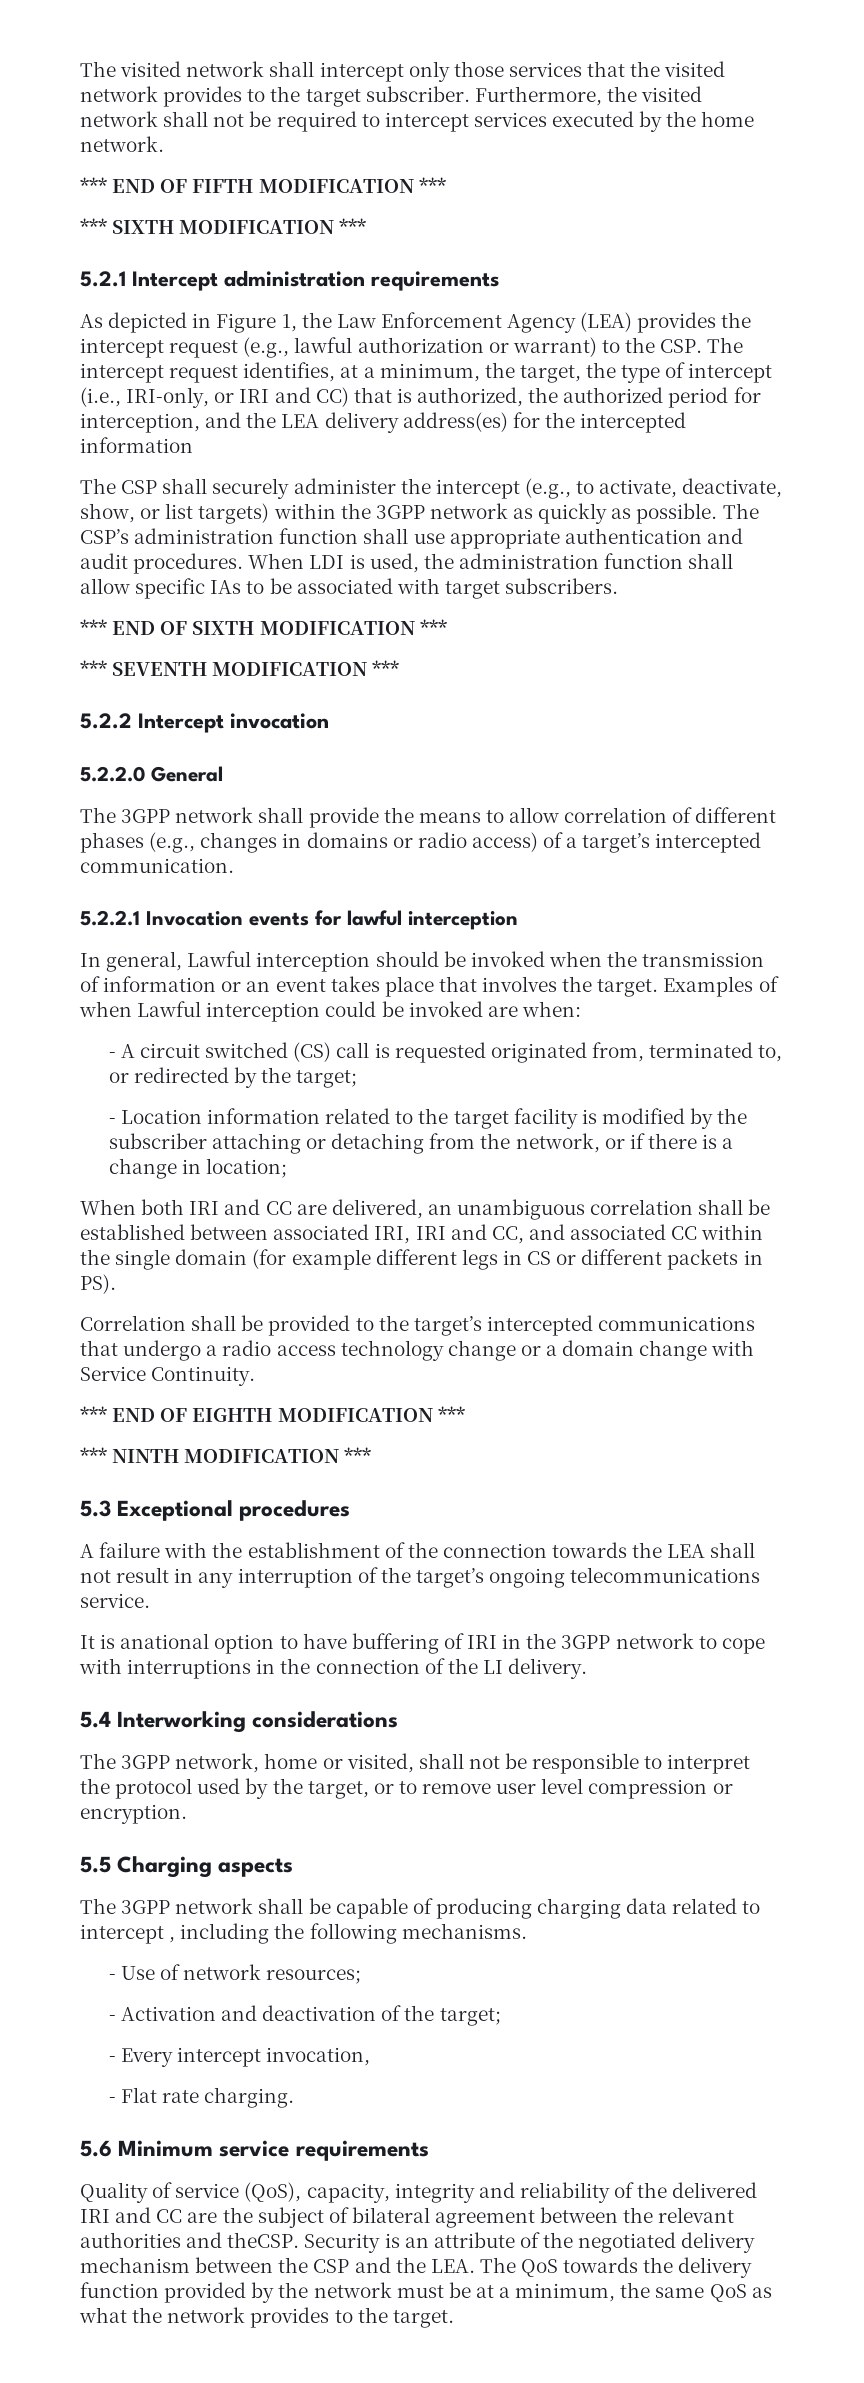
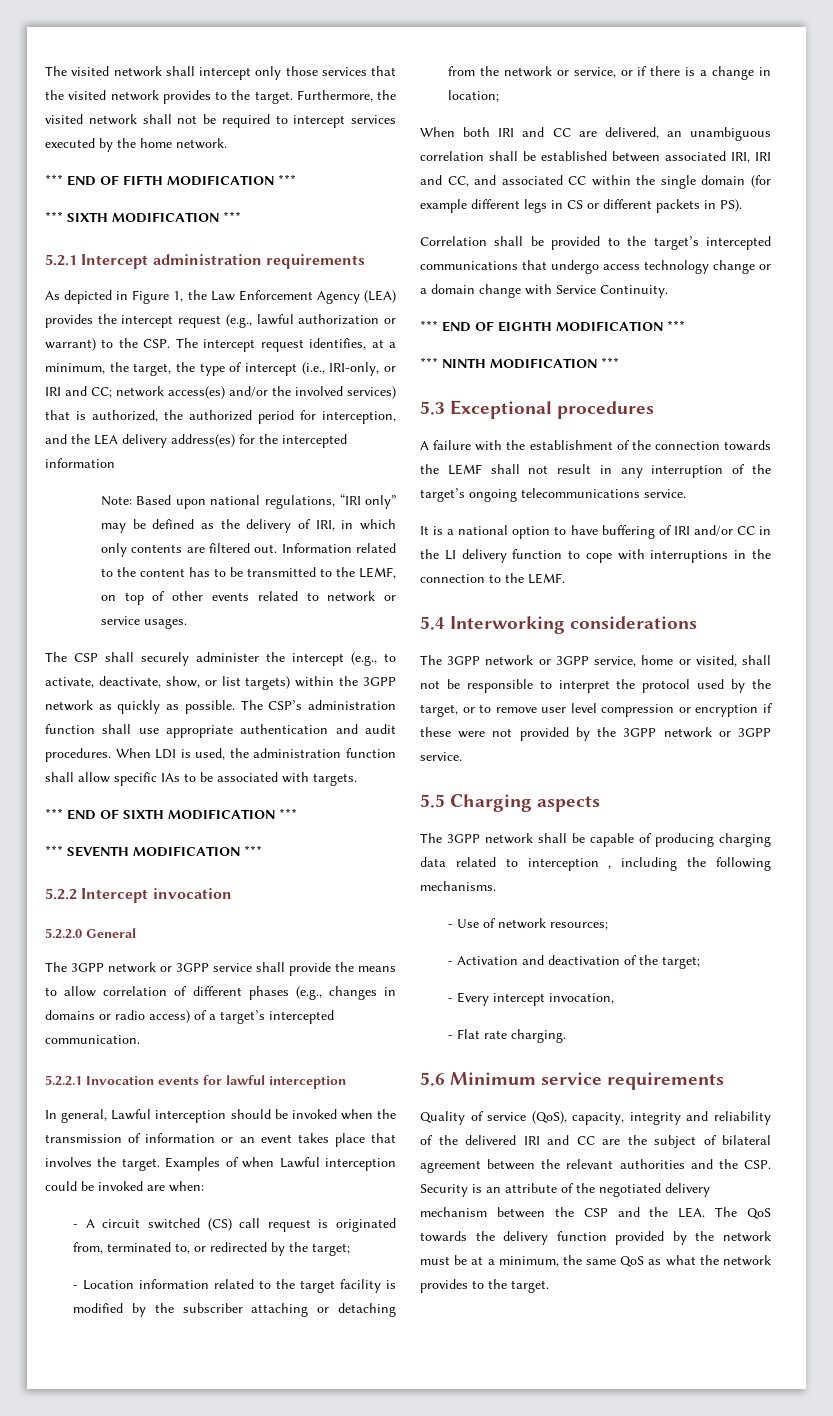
- The visited network shall intercept only those services that the visited network provides to the target subscriber.
+ The visited network shall intercept only those services that the visited network provides to the target.
- As depicted in Figure 1, the Law Enforcement Agency (LEA) provides the intercept request (e.g., lawful authorization or warrant) to the CSP. The intercept request identifies, at a minimum, the target, the type of intercept (i.e., IRI-only, or IRI and CC) that is authorized, the authorized period for interception, and the LEA delivery address(es) for the intercepted information
+ As depicted in Figure 1, the Law Enforcement Agency (LEA) provides the intercept request (e.g., lawful authorization or warrant) to the CSP. The intercept request identifies, at a minimum, the target, the type of intercept (i.e., IRI-only, or IRI and CC; network access(es) and/or the involved services) that is authorized, the authorized period for interception, and the LEA delivery address(es) for the intercepted information
+ Note: Based upon national regulations, “IRI only” may be defined as the delivery of IRI, in which only contents are filtered out. Information related to the content has to be transmitted to the LEMF, on top of other events related to network or service usages.
- When LDI is used, the administration function shall allow specific IAs to be associated with target subscribers.
+ When LDI is used, the administration function shall allow specific IAs to be associated with targets.
- The 3GPP network shall provide the means to allow correlation of different phases (e.g., changes in domains or radio access) of a target’s intercepted communication.
+ The 3GPP network or 3GPP service shall provide the means to allow correlation of different phases (e.g., changes in domains or radio access) of a target’s intercepted communication.
- - A circuit switched (CS) call is requested originated from, terminated to, or redirected by the target;
+ - A circuit switched (CS) call request is originated from, terminated to, or redirected by the target;
- - Location information related to the target facility is modified by the subscriber attaching or detaching from the network, or if there is a change in location;
+ - Location information related to the target facility is modified by the subscriber attaching or detaching from the network or service, or if there is a change in location;
- Correlation shall be provided to the target’s intercepted communications that undergo a radio access technology change or a domain change with Service Continuity.
+ Correlation shall be provided to the target’s intercepted communications that undergo access technology change or a domain change with Service Continuity.
- A failure with the establishment of the connection towards the LEA shall not result in any interruption of the target’s ongoing telecommunications service.
+ A failure with the establishment of the connection towards the LEMF shall not result in any interruption of the target’s ongoing telecommunications service.
- It is anational option to have buffering of IRI in the 3GPP network to cope with interruptions in the connection of the LI delivery.
+ It is a national option to have buffering of IRI and/or CC in the LI delivery function to cope with interruptions in the connection to the LEMF.
- The 3GPP network, home or visited, shall not be responsible to interpret the protocol used by the target, or to remove user level compression or encryption.
+ The 3GPP network or 3GPP service, home or visited, shall not be responsible to interpret the protocol used by the target, or to remove user level compression or encryption if these were not provided by the 3GPP network or 3GPP service.
- The 3GPP network shall be capable of producing charging data related to intercept , including the following mechanisms.
+ The 3GPP network shall be capable of producing charging data related to interception , including the following mechanisms.
- Quality of service (QoS), capacity, integrity and reliability of the delivered IRI and CC are the subject of bilateral agreement between the relevant authorities and theCSP. Security is an attribute of the negotiated delivery mechanism between the CSP and the LEA. The QoS towards the delivery function provided by the network must be at a minimum, the same QoS as what the network provides to the target.
+ Quality of service (QoS), capacity, integrity and reliability of the delivered IRI and CC are the subject of bilateral agreement between the relevant authorities and the CSP. Security is an attribute of the negotiated delivery mechanism between the CSP and the LEA. The QoS towards the delivery function provided by the network must be at a minimum, the same QoS as what the network provides to the target.

